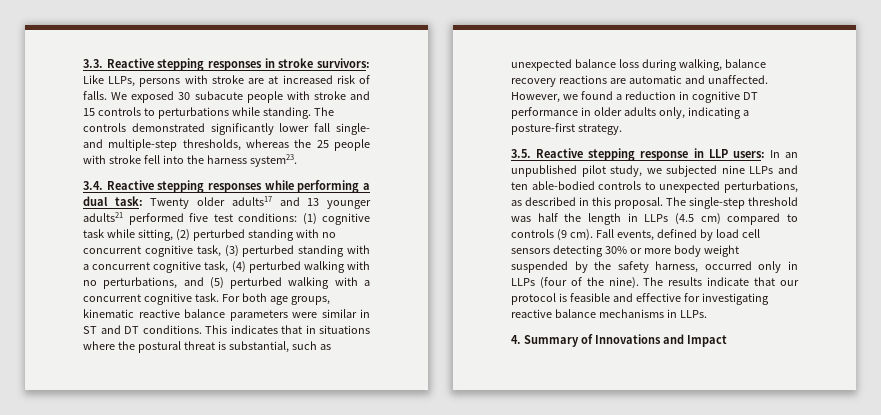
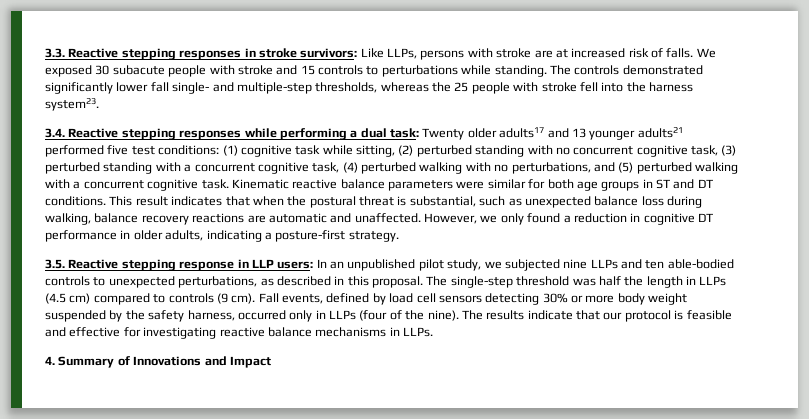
- For both age groups, kinematic reactive balance parameters were similar in ST and DT conditions.
+ Kinematic reactive balance parameters were similar for both age groups in ST and DT conditions.
- This indicates that in situations where the postural threat is substantial, such as unexpected balance loss during walking, balance recovery reactions are automatic and unaffected.
+ This result indicates that when the postural threat is substantial, such as unexpected balance loss during walking, balance recovery reactions are automatic and unaffected.
- However, we found a reduction in cognitive DT performance in older adults only, indicating a posture-first strategy.
+ However, we only found a reduction in cognitive DT performance in older adults, indicating a posture-first strategy.

